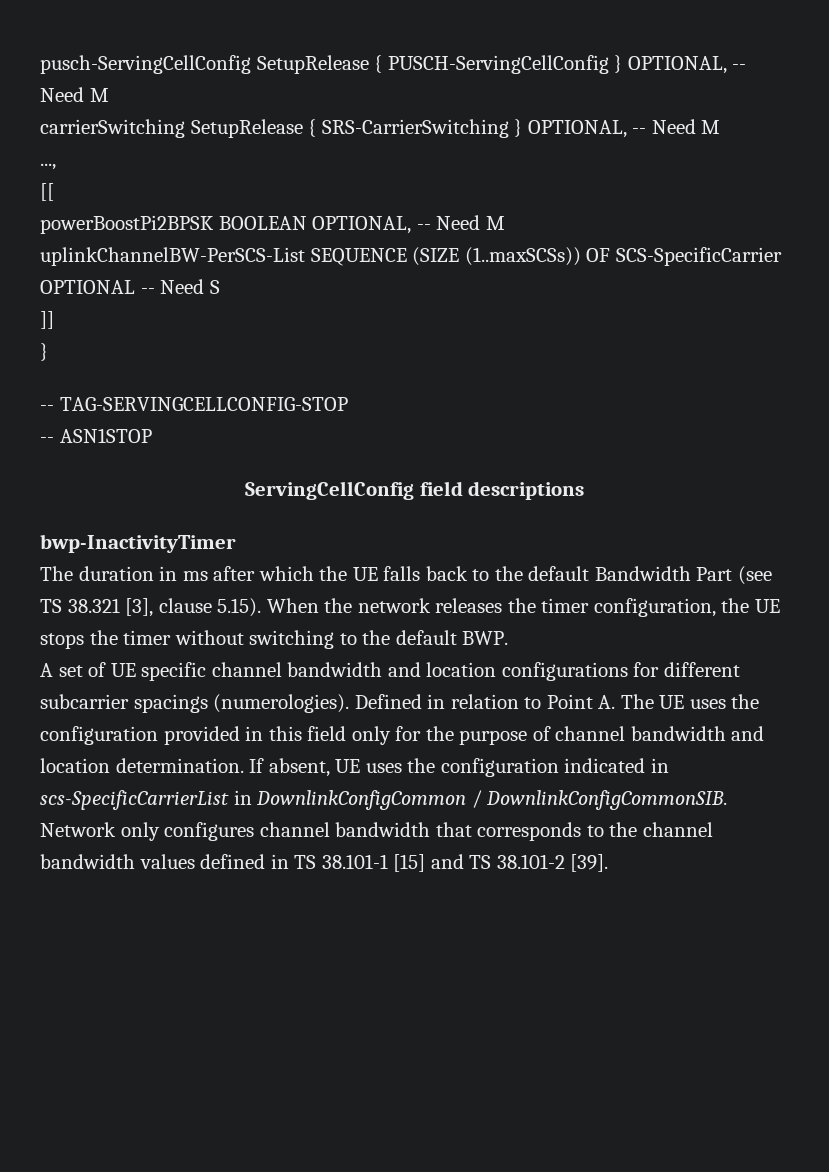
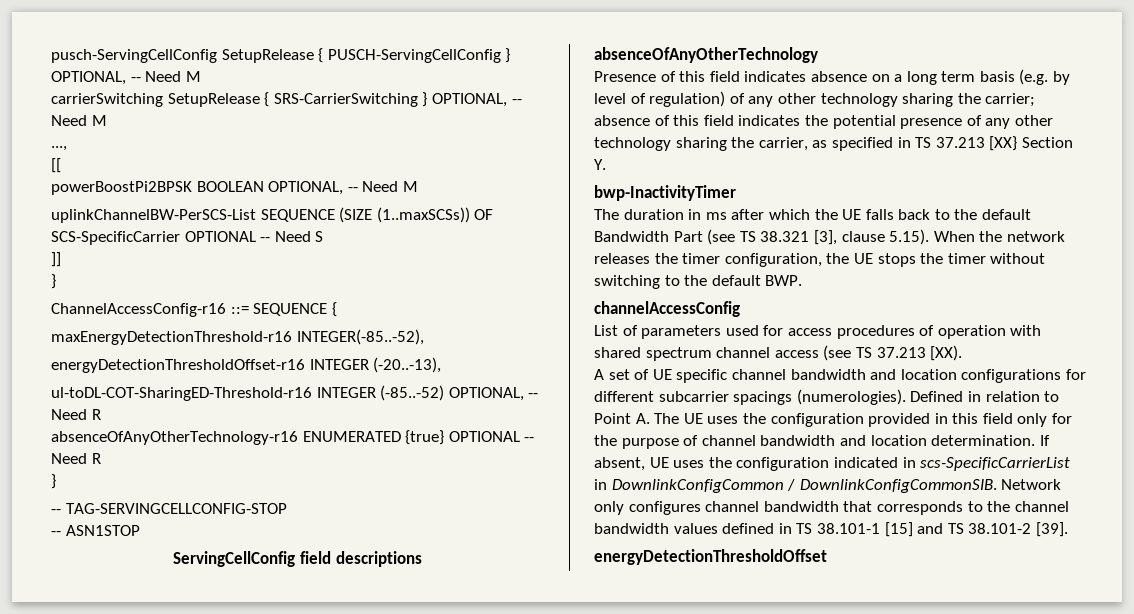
+ ChannelAccessConfig-r16 ::= SEQUENCE {
+ maxEnergyDetectionThreshold-r16 INTEGER(-85..-52),
+ energyDetectionThresholdOffset-r16 INTEGER (-20..-13),
+ ul-toDL-COT-SharingED-Threshold-r16 INTEGER (-85..-52) OPTIONAL, -- Need R
+ absenceOfAnyOtherTechnology-r16 ENUMERATED {true} OPTIONAL -- Need R
+ }
+ absenceOfAnyOtherTechnology
+ Presence of this field indicates absence on a long term basis (e.g. by level of regulation) of any other technology sharing the carrier; absence of this field indicates the potential presence of any other technology sharing the carrier, as specified in TS 37.213 [XX} Section Y.
+ channelAccessConfig
+ List of parameters used for access procedures of operation with shared spectrum channel access (see TS 37.213 [XX).
+ energyDetectionThresholdOffset

